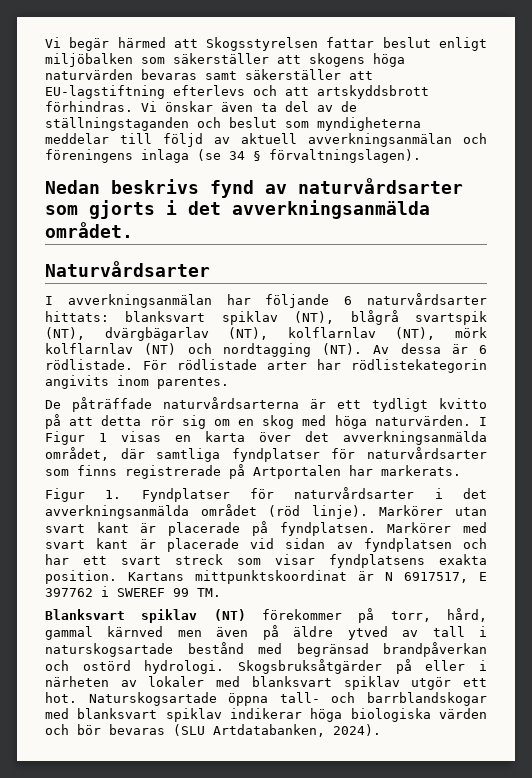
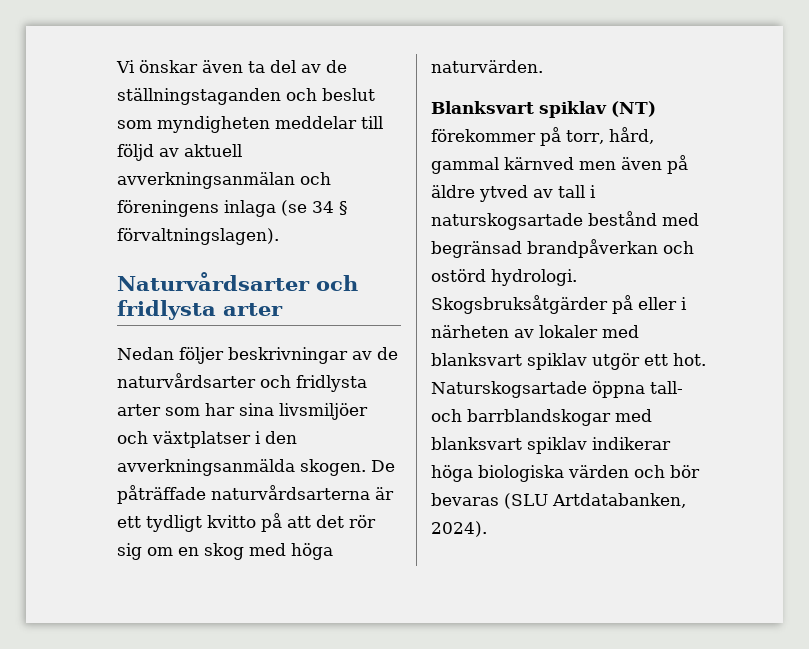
- Vi begär härmed att Skogsstyrelsen fattar beslut enligt miljöbalken som säkerställer att skogens höga naturvärden bevaras samt säkerställer att EU-lagstiftning efterlevs och att artskyddsbrott förhindras. Vi önskar även ta del av de ställningstaganden och beslut som myndigheterna meddelar till följd av aktuell avverkningsanmälan och föreningens inlaga (se 34 § förvaltningslagen).
+ Vi önskar även ta del av de ställningstaganden och beslut som myndigheten meddelar till följd av aktuell avverkningsanmälan och föreningens inlaga (se 34 § förvaltningslagen).
- Nedan beskrivs fynd av naturvårdsarter som gjorts i det avverkningsanmälda området.
- Naturvårdsarter
- I avverkningsanmälan har följande 6 naturvårdsarter hittats: blanksvart spiklav (NT), blågrå svartspik (NT), dvärgbägarlav (NT), kolflarnlav (NT), mörk kolflarnlav (NT) och nordtagging (NT). Av dessa är 6 rödlistade. För rödlistade arter har rödlistekategorin angivits inom parentes.
- De påträffade naturvårdsarterna är ett tydligt kvitto på att detta rör sig om en skog med höga naturvärden. I Figur 1 visas en karta över det avverkningsanmälda området, där samtliga fyndplatser för naturvårdsarter som finns registrerade på Artportalen har markerats.
- Figur 1. Fyndplatser för naturvårdsarter i det avverkningsanmälda området (röd linje). Markörer utan svart kant är placerade på fyndplatsen. Markörer med svart kant är placerade vid sidan av fyndplatsen och har ett svart streck som visar fyndplatsens exakta position. Kartans mittpunktskoordinat är N 6917517, E 397762 i SWEREF 99 TM.
+ Naturvårdsarter och fridlysta arter
+ Nedan följer beskrivningar av de naturvårdsarter och fridlysta arter som har sina livsmiljöer och växtplatser i den avverkningsanmälda skogen. De påträffade naturvårdsarterna är ett tydligt kvitto på att det rör sig om en skog med höga naturvärden.

